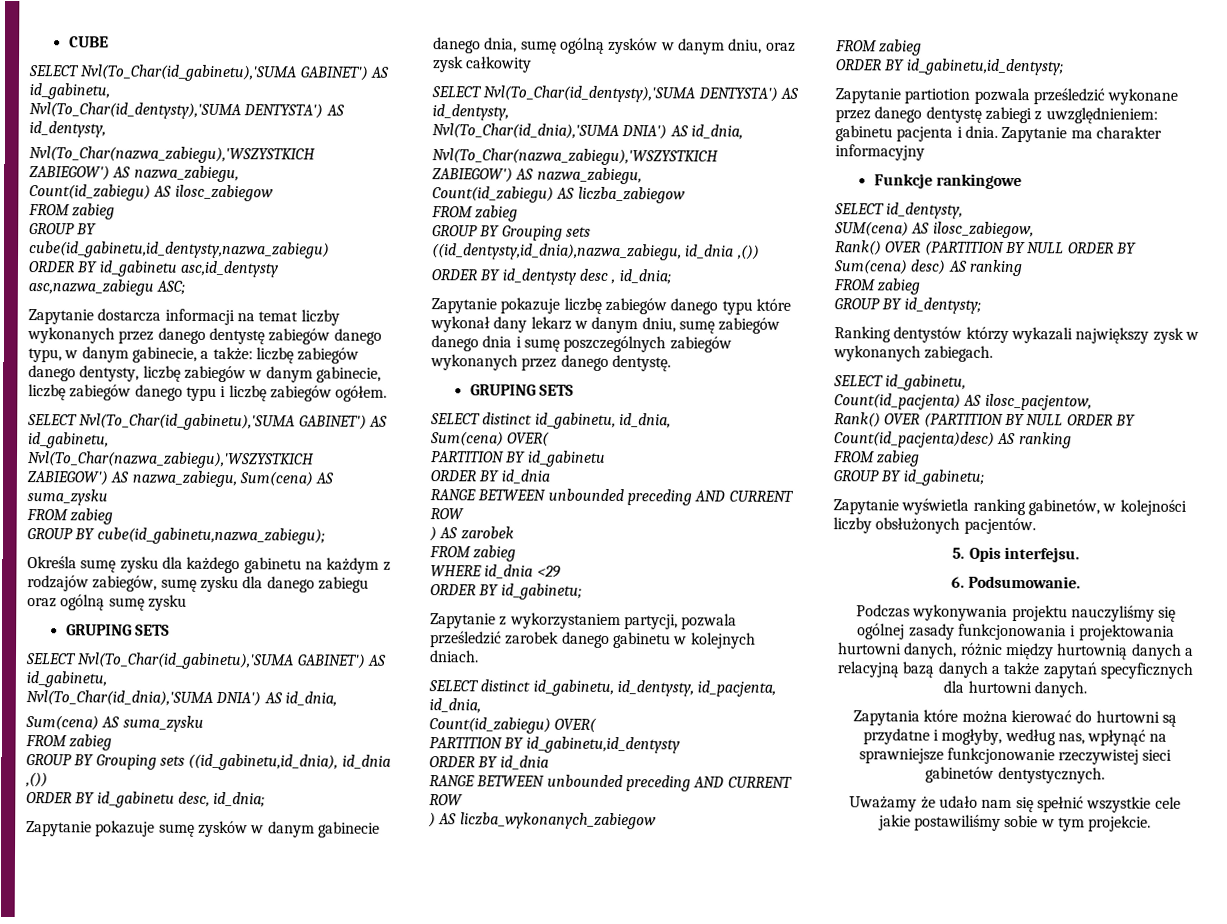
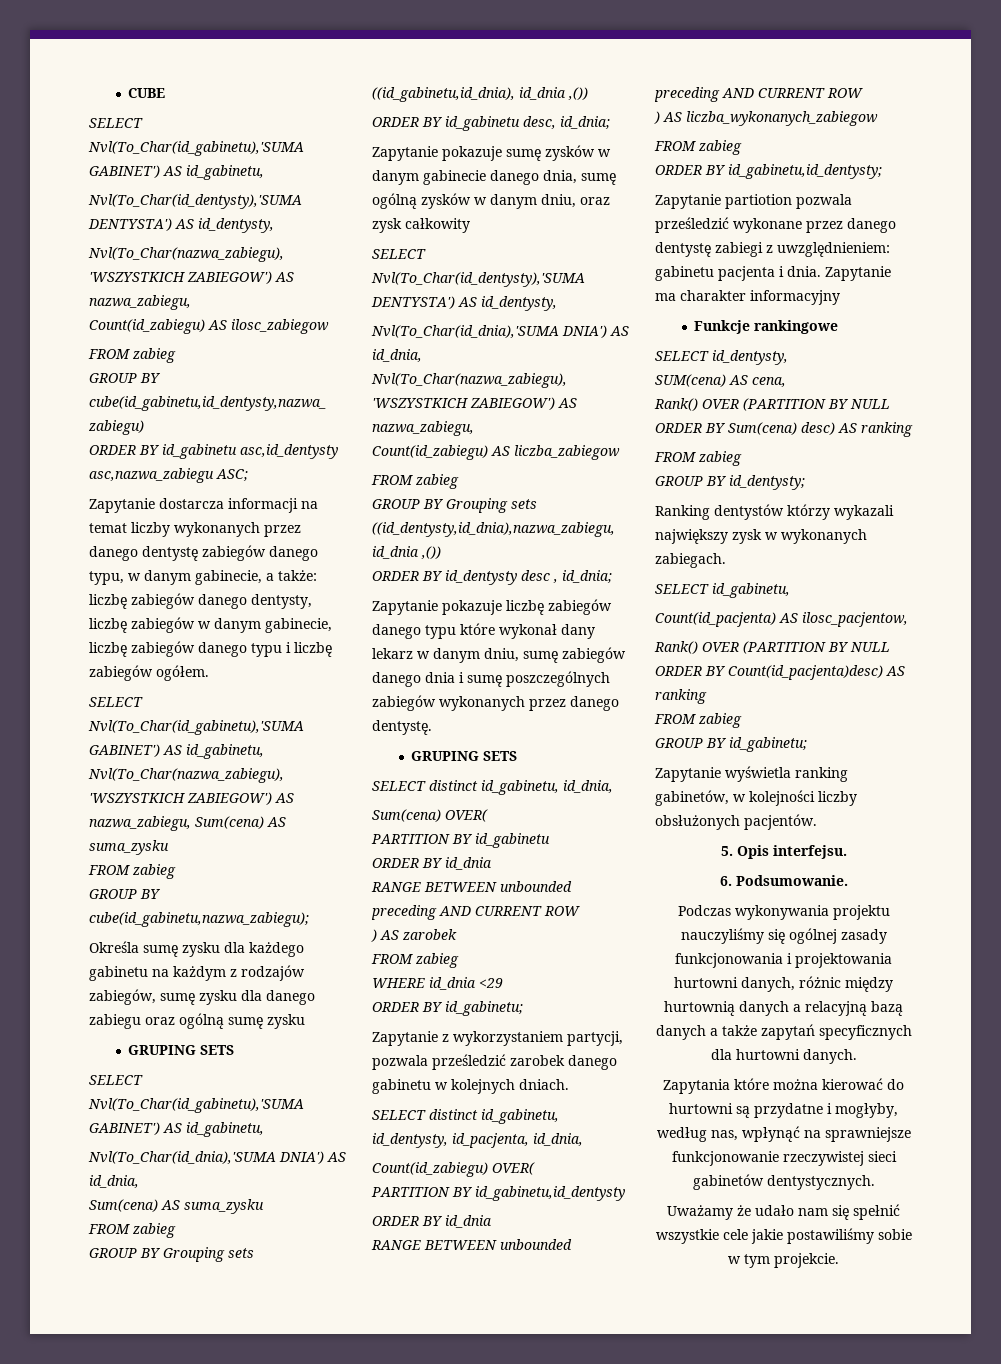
- SUM(cena) AS ilosc_zabiegow,
+ SUM(cena) AS cena,

